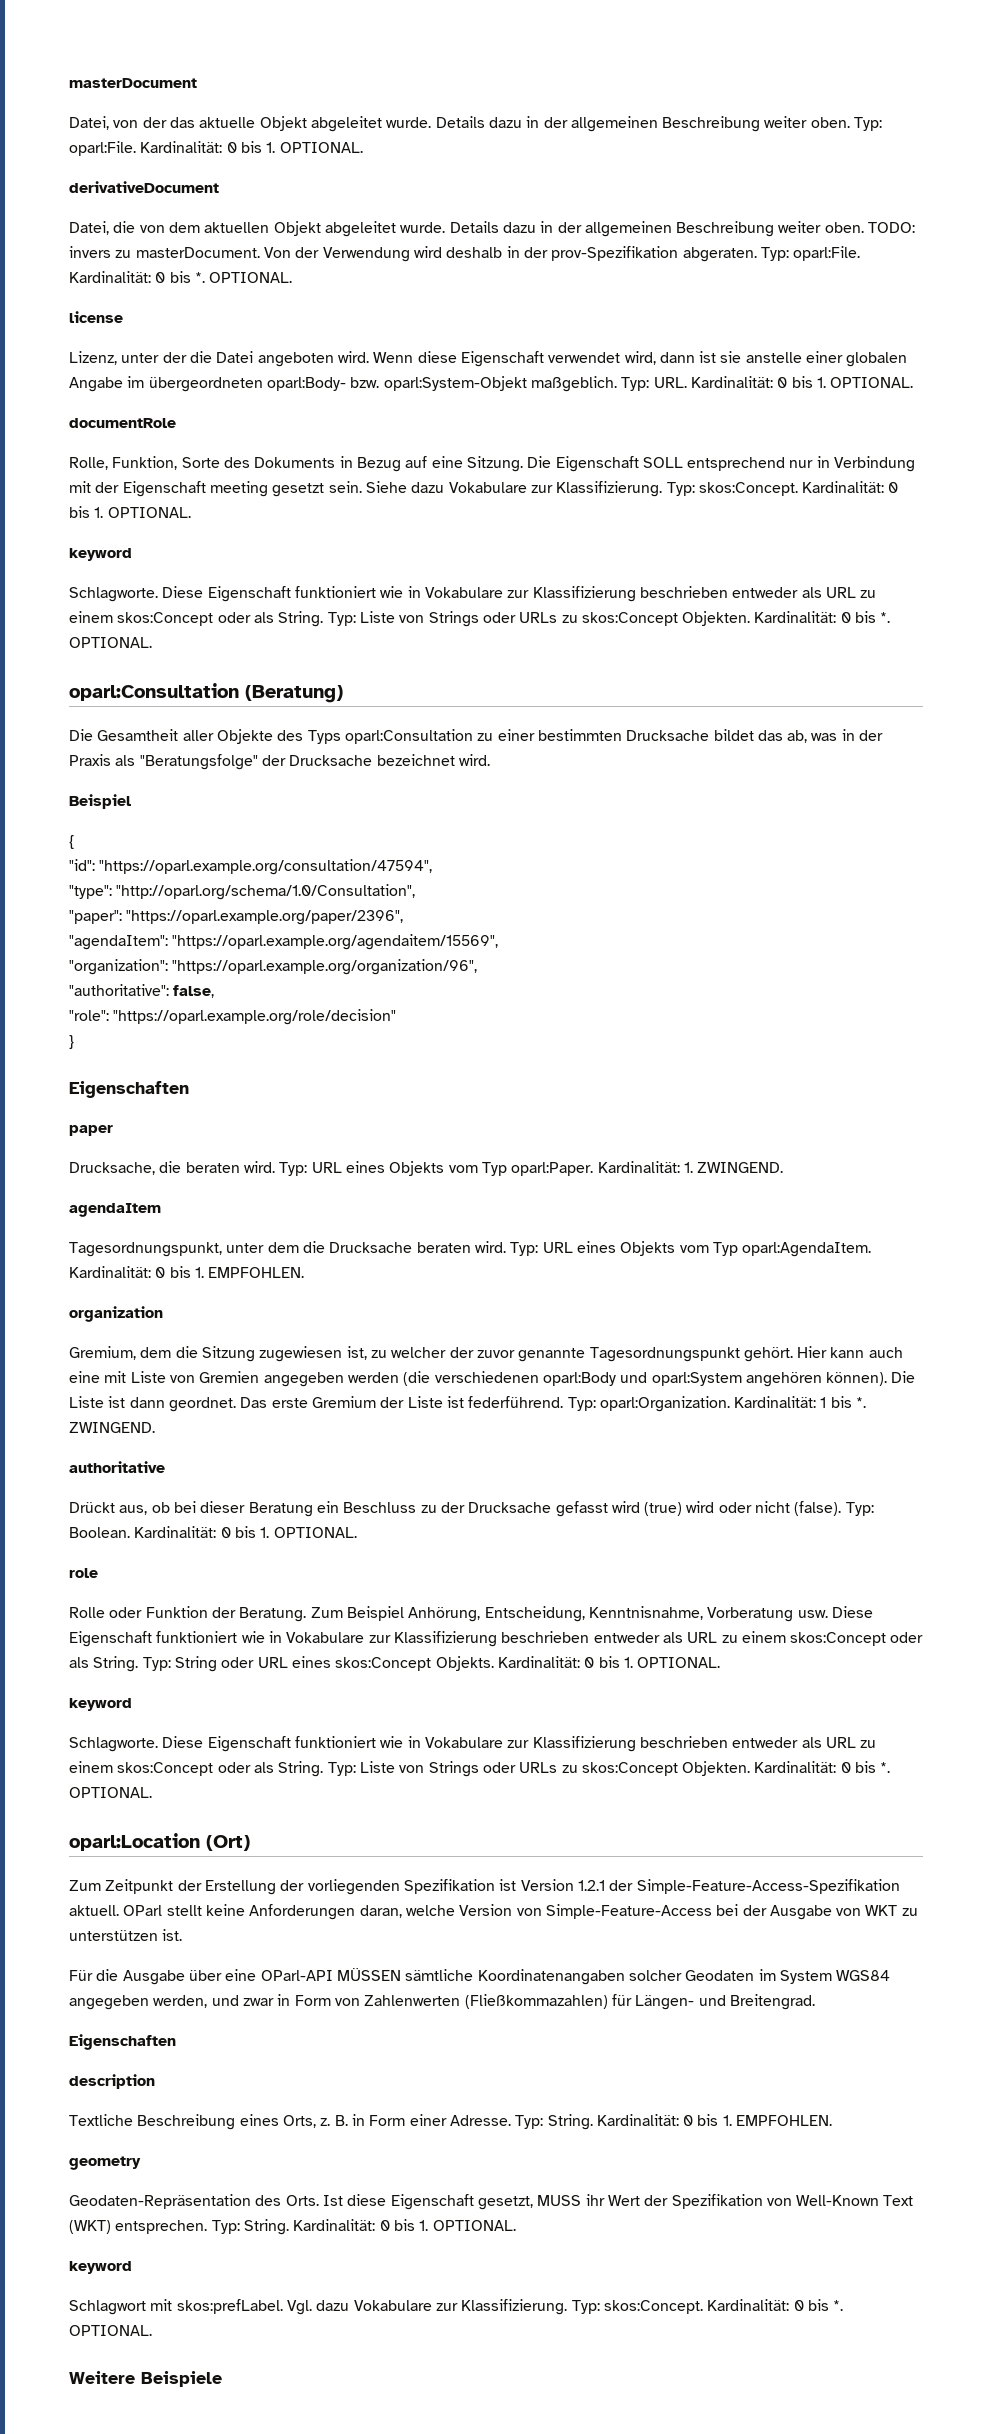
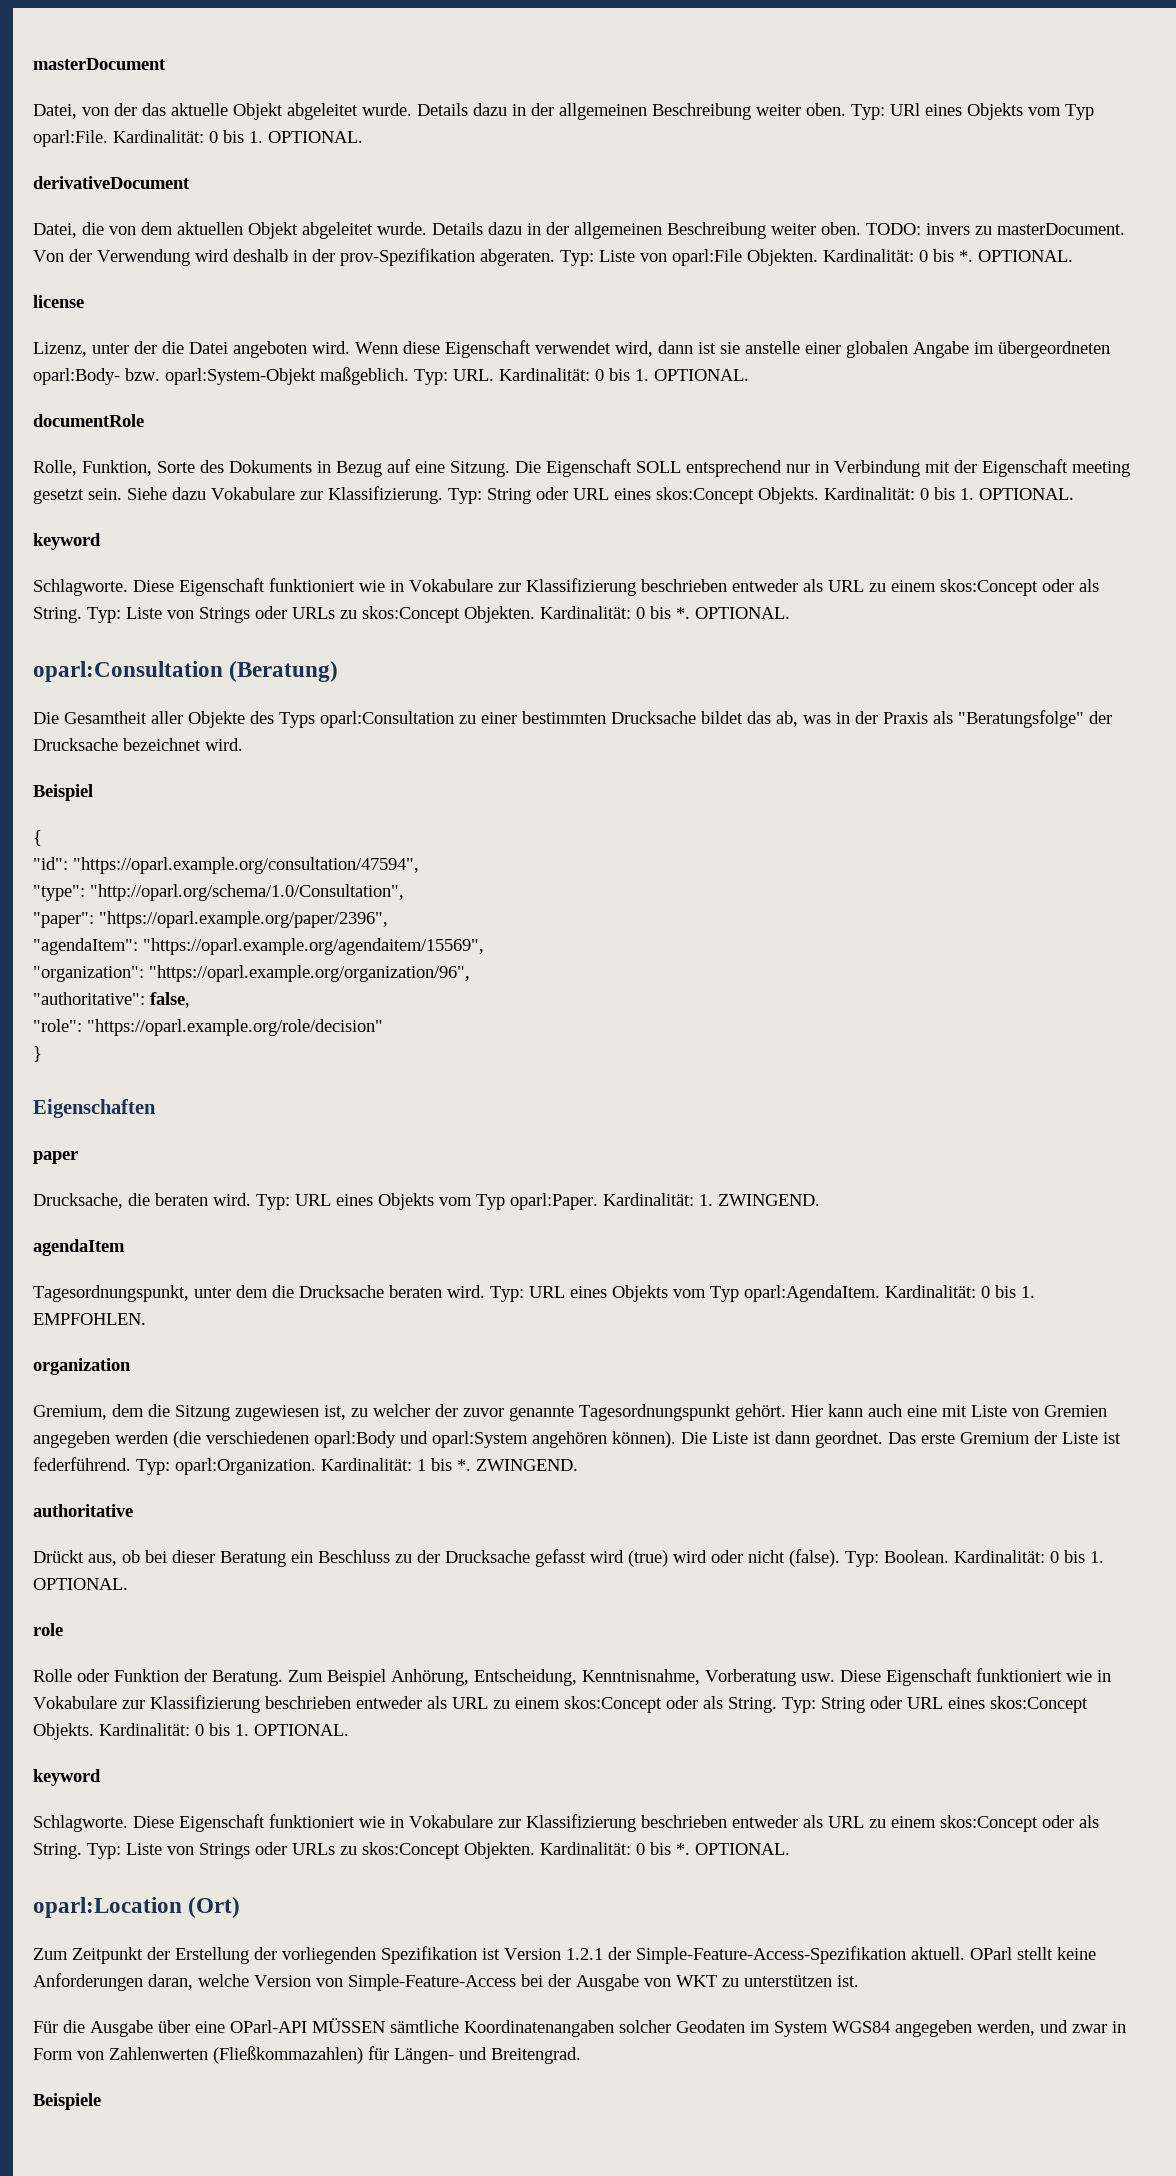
- Details dazu in der allgemeinen Beschreibung weiter oben. Typ: oparl:File.
+ Details dazu in der allgemeinen Beschreibung weiter oben. Typ: URl eines Objekts vom Typ oparl:File.
- Von der Verwendung wird deshalb in der prov-Spezifikation abgeraten. Typ: oparl:File.
+ Von der Verwendung wird deshalb in der prov-Spezifikation abgeraten. Typ: Liste von oparl:File Objekten.
- Siehe dazu Vokabulare zur Klassifizierung. Typ: skos:Concept.
+ Siehe dazu Vokabulare zur Klassifizierung. Typ: String oder URL eines skos:Concept Objekts.
  Für die Ausgabe über eine OParl-API MÜSSEN sämtliche Koordinatenangaben solcher Geodaten im System WGS84 angegeben werden, und zwar in Form von Zahlenwerten (Fließkommazahlen) für Längen- und Breitengrad.
- Eigenschaften
- description
- Textliche Beschreibung eines Orts, z. B. in Form einer Adresse. Typ: String. Kardinalität: 0 bis 1. EMPFOHLEN.
- geometry
- Geodaten-Repräsentation des Orts. Ist diese Eigenschaft gesetzt, MUSS ihr Wert der Spezifikation von Well-Known Text (WKT) entsprechen. Typ: String. Kardinalität: 0 bis 1. OPTIONAL.
- keyword
- Schlagwort mit skos:prefLabel. Vgl. dazu Vokabulare zur Klassifizierung. Typ: skos:Concept. Kardinalität: 0 bis *. OPTIONAL.
- Weitere Beispiele
+ Beispiele

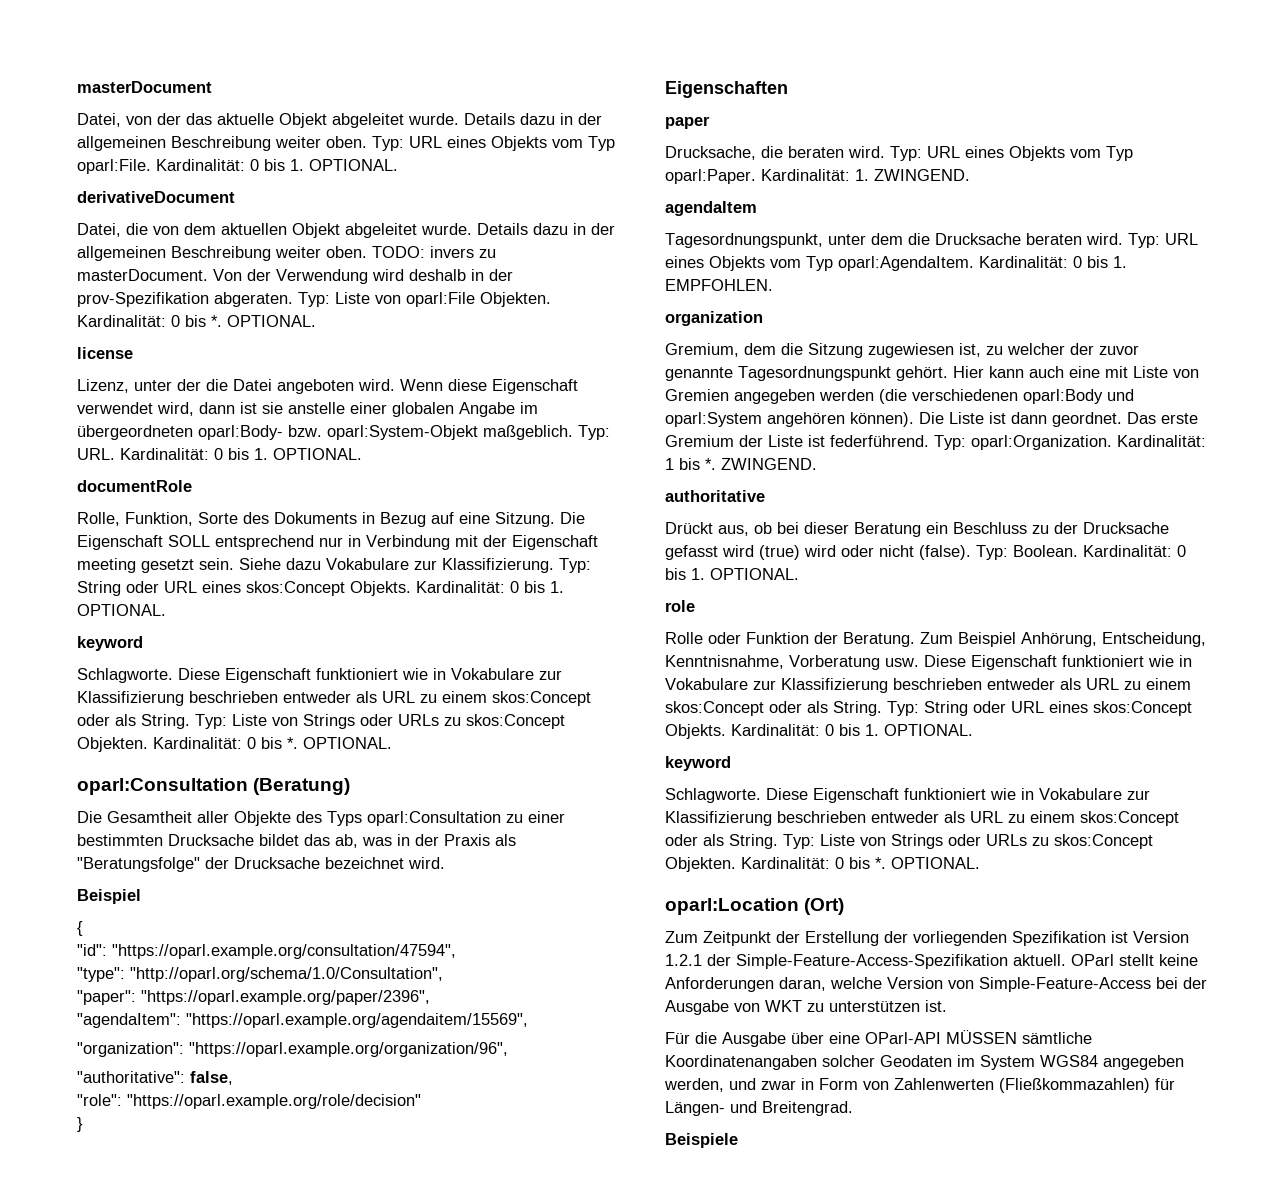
- Typ: URl eines Objekts vom Typ oparl:File.
+ Typ: URL eines Objekts vom Typ oparl:File.

